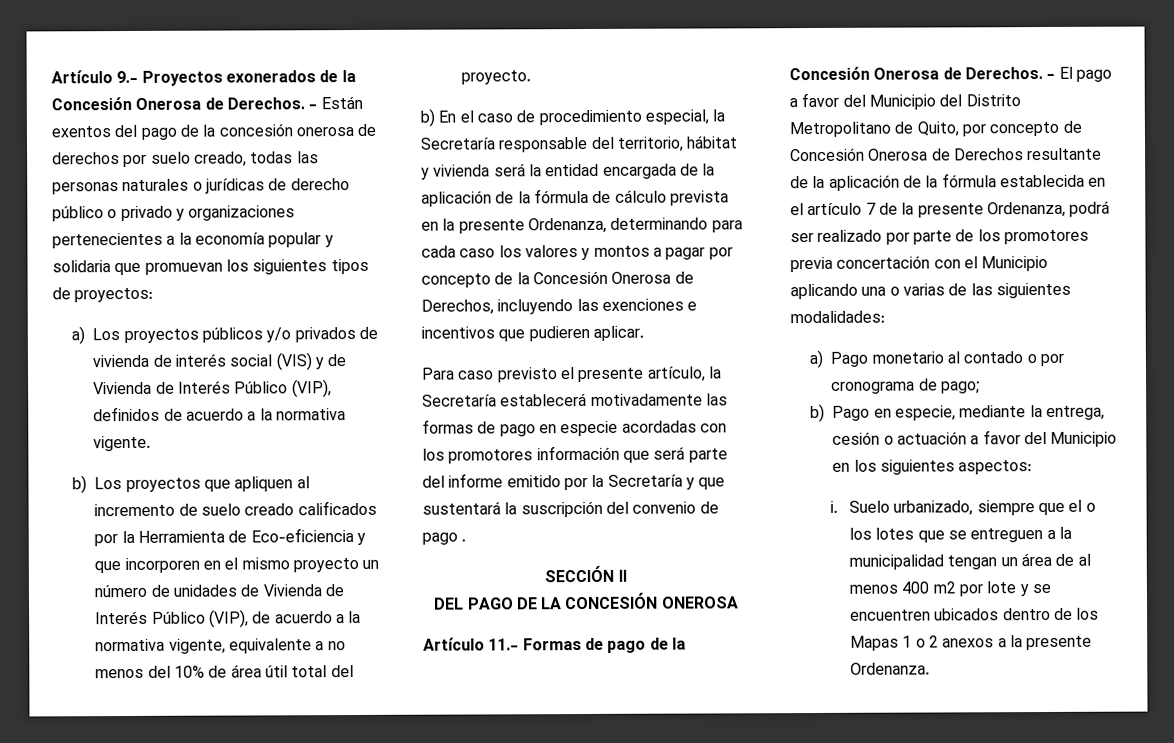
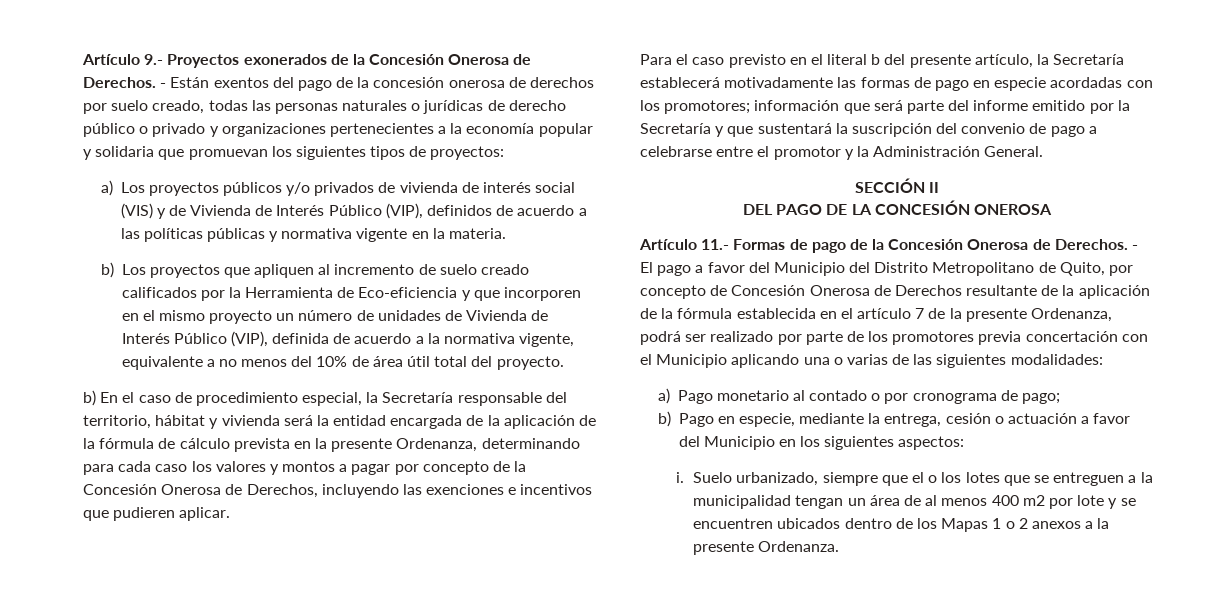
- a) Los proyectos públicos y/o privados de vivienda de interés social (VIS) y de Vivienda de Interés Público (VIP), definidos de acuerdo a la normativa vigente.
+ a) Los proyectos públicos y/o privados de vivienda de interés social (VIS) y de Vivienda de Interés Público (VIP), definidos de acuerdo a las políticas públicas y normativa vigente en la materia.
- b) Los proyectos que apliquen al incremento de suelo creado calificados por la Herramienta de Eco-eficiencia y que incorporen en el mismo proyecto un número de unidades de Vivienda de Interés Público (VIP), de acuerdo a la normativa vigente, equivalente a no menos del 10% de área útil total del proyecto.
+ b) Los proyectos que apliquen al incremento de suelo creado calificados por la Herramienta de Eco-eficiencia y que incorporen en el mismo proyecto un número de unidades de Vivienda de Interés Público (VIP), definida de acuerdo a la normativa vigente, equivalente a no menos del 10% de área útil total del proyecto.
- Para caso previsto el presente artículo, la Secretaría establecerá motivadamente las formas de pago en especie acordadas con los promotores información que será parte del informe emitido por la Secretaría y que sustentará la suscripción del convenio de pago .
+ Para el caso previsto en el literal b del presente artículo, la Secretaría establecerá motivadamente las formas de pago en especie acordadas con los promotores; información que será parte del informe emitido por la Secretaría y que sustentará la suscripción del convenio de pago a celebrarse entre el promotor y la Administración General.

